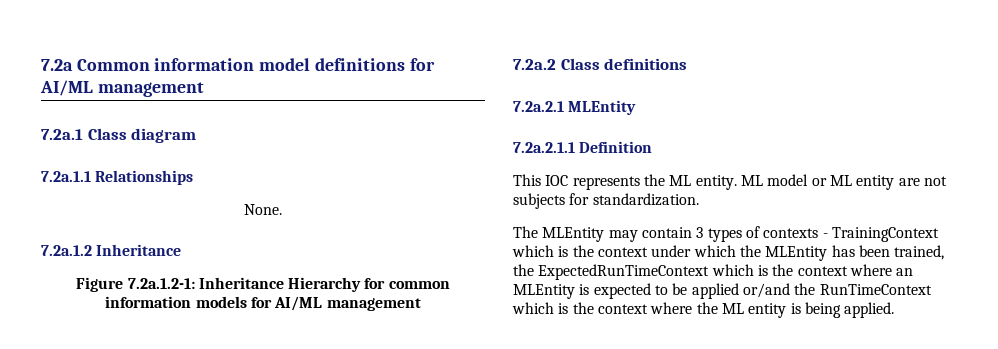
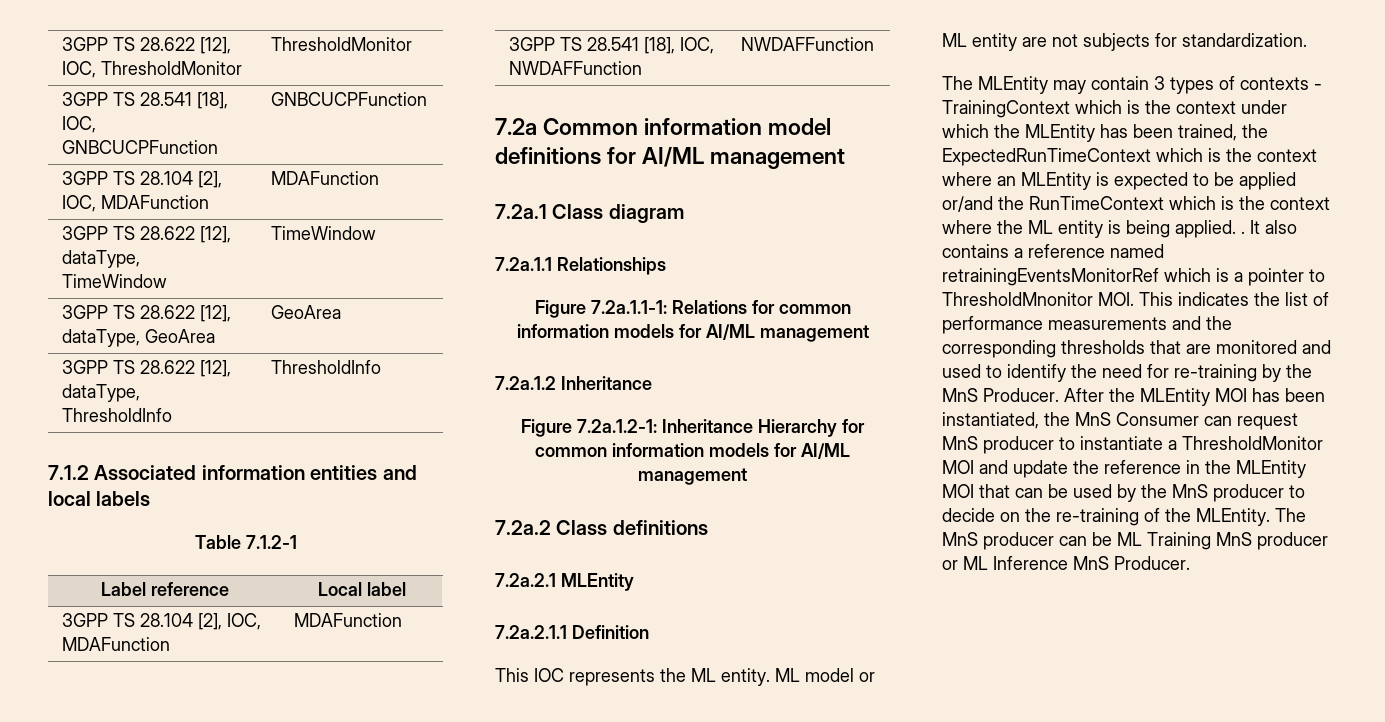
+ 3GPP TS 28.622 [12], IOC, ThresholdMonitor | ThresholdMonitor
+ 3GPP TS 28.541 [18], IOC, GNBCUCPFunction | GNBCUCPFunction
+ 3GPP TS 28.104 [2], IOC, MDAFunction | MDAFunction
+ 3GPP TS 28.622 [12], dataType, TimeWindow | TimeWindow
+ 3GPP TS 28.622 [12], dataType, GeoArea | GeoArea
+ 3GPP TS 28.622 [12], dataType, ThresholdInfo | ThresholdInfo
+ 7.1.2 Associated information entities and local labels
+ Table 7.1.2-1
+ Label reference | Local label
+ 3GPP TS 28.104 [2], IOC, MDAFunction | MDAFunction
+ 3GPP TS 28.541 [18], IOC, NWDAFFunction | NWDAFFunction
- None.
+ Figure 7.2a.1.1-1: Relations for common information models for AI/ML management
- The MLEntity may contain 3 types of contexts - TrainingContext which is the context under which the MLEntity has been trained, the ExpectedRunTimeContext which is the context where an MLEntity is expected to be applied or/and the RunTimeContext which is the context where the ML entity is being applied.
+ The MLEntity may contain 3 types of contexts - TrainingContext which is the context under which the MLEntity has been trained, the ExpectedRunTimeContext which is the context where an MLEntity is expected to be applied or/and the RunTimeContext which is the context where the ML entity is being applied. . It also contains a reference named retrainingEventsMonitorRef which is a pointer to ThresholdMnonitor MOI. This indicates the list of performance measurements and the corresponding thresholds that are monitored and used to identify the need for re-training by the MnS Producer. After the MLEntity MOI has been instantiated, the MnS Consumer can request MnS producer to instantiate a ThresholdMonitor MOI and update the reference in the MLEntity MOI that can be used by the MnS producer to decide on the re-training of the MLEntity. The MnS producer can be ML Training MnS producer or ML Inference MnS Producer.

